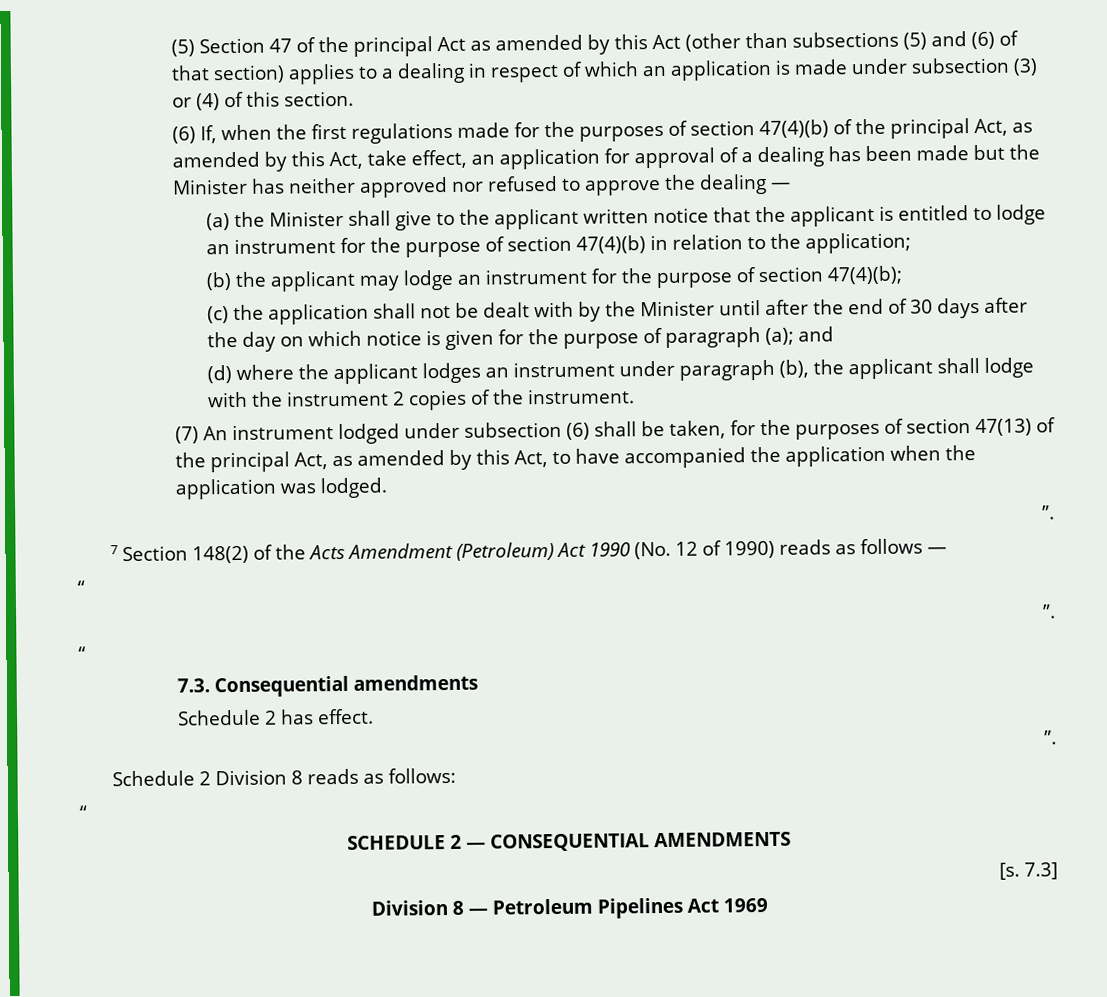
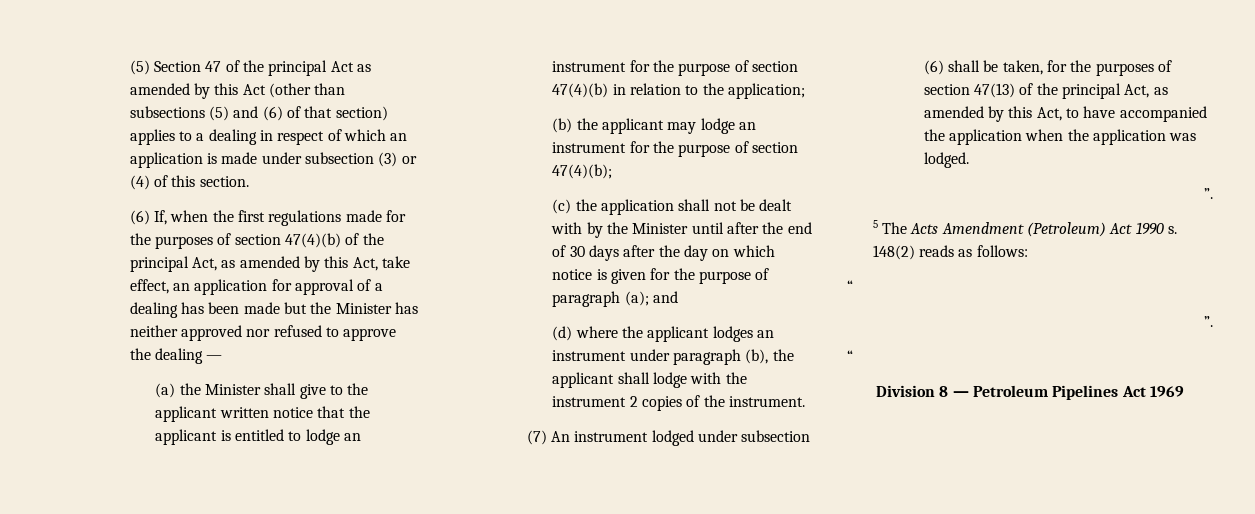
- 7 Section 148(2) of the Acts Amendment (Petroleum) Act 1990 (No. 12 of 1990) reads as follows —
+ 5 The Acts Amendment (Petroleum) Act 1990 s. 148(2) reads as follows:
  “
  ”.
  “
- 7.3. Consequential amendments
- Schedule 2 has effect.
- ”.
- Schedule 2 Division 8 reads as follows:
- “
- SCHEDULE 2 — CONSEQUENTIAL AMENDMENTS
- [s. 7.3]

